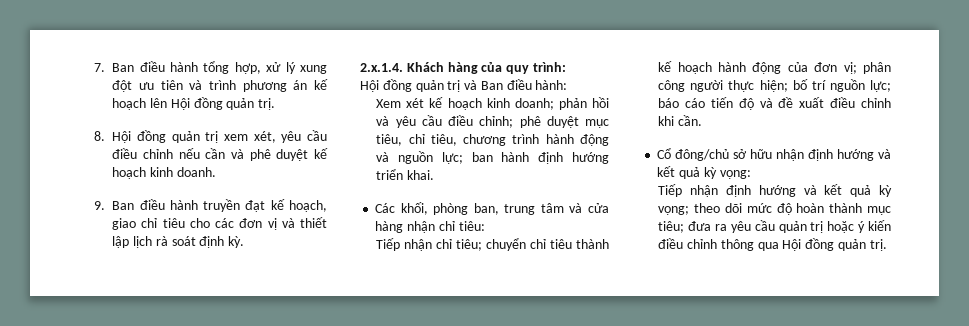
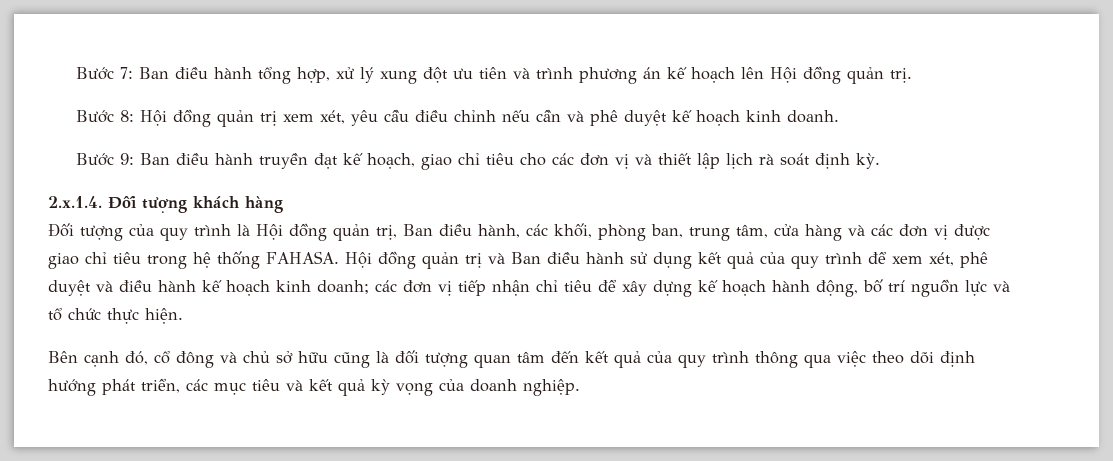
- 7. Ban điều hành tổng hợp, xử lý xung đột ưu tiên và trình phương án kế hoạch lên Hội đồng quản trị.
+ Bước 7: Ban điều hành tổng hợp, xử lý xung đột ưu tiên và trình phương án kế hoạch lên Hội đồng quản trị.
- 8. Hội đồng quản trị xem xét, yêu cầu điều chỉnh nếu cần và phê duyệt kế hoạch kinh doanh.
+ Bước 8: Hội đồng quản trị xem xét, yêu cầu điều chỉnh nếu cần và phê duyệt kế hoạch kinh doanh.
- 9. Ban điều hành truyền đạt kế hoạch, giao chỉ tiêu cho các đơn vị và thiết lập lịch rà soát định kỳ.
+ Bước 9: Ban điều hành truyền đạt kế hoạch, giao chỉ tiêu cho các đơn vị và thiết lập lịch rà soát định kỳ.
- 2.x.1.4. Khách hàng của quy trình:
- Hội đồng quản trị và Ban điều hành:
- Xem xét kế hoạch kinh doanh; phản hồi và yêu cầu điều chỉnh; phê duyệt mục tiêu, chỉ tiêu, chương trình hành động và nguồn lực; ban hành định hướng triển khai.
- Các khối, phòng ban, trung tâm và cửa hàng nhận chỉ tiêu:
- Tiếp nhận chỉ tiêu; chuyển chỉ tiêu thành kế hoạch hành động của đơn vị; phân công người thực hiện; bố trí nguồn lực; báo cáo tiến độ và đề xuất điều chỉnh khi cần.
- Cổ đông/chủ sở hữu nhận định hướng và kết quả kỳ vọng:
- Tiếp nhận định hướng và kết quả kỳ vọng; theo dõi mức độ hoàn thành mục tiêu; đưa ra yêu cầu quản trị hoặc ý kiến điều chỉnh thông qua Hội đồng quản trị.
+ 2.x.1.4. Đối tượng khách hàng
+ Đối tượng của quy trình là Hội đồng quản trị, Ban điều hành, các khối, phòng ban, trung tâm, cửa hàng và các đơn vị được giao chỉ tiêu trong hệ thống FAHASA. Hội đồng quản trị và Ban điều hành sử dụng kết quả của quy trình để xem xét, phê duyệt và điều hành kế hoạch kinh doanh; các đơn vị tiếp nhận chỉ tiêu để xây dựng kế hoạch hành động, bố trí nguồn lực và tổ chức thực hiện.
+ Bên cạnh đó, cổ đông và chủ sở hữu cũng là đối tượng quan tâm đến kết quả của quy trình thông qua việc theo dõi định hướng phát triển, các mục tiêu và kết quả kỳ vọng của doanh nghiệp.

